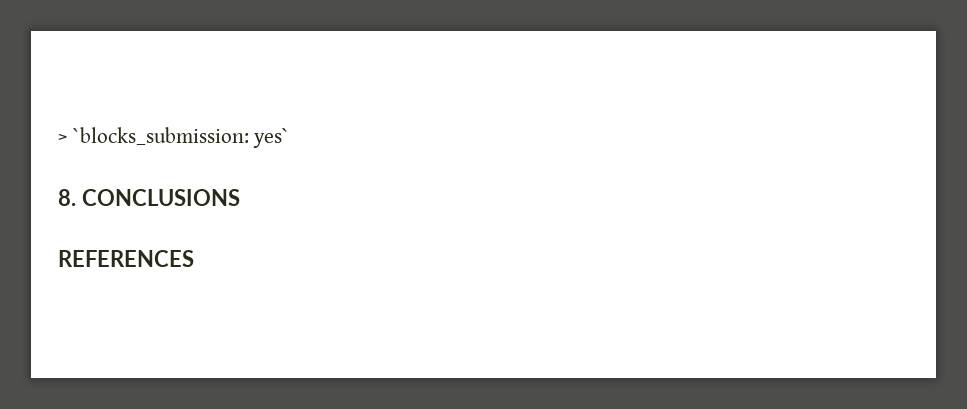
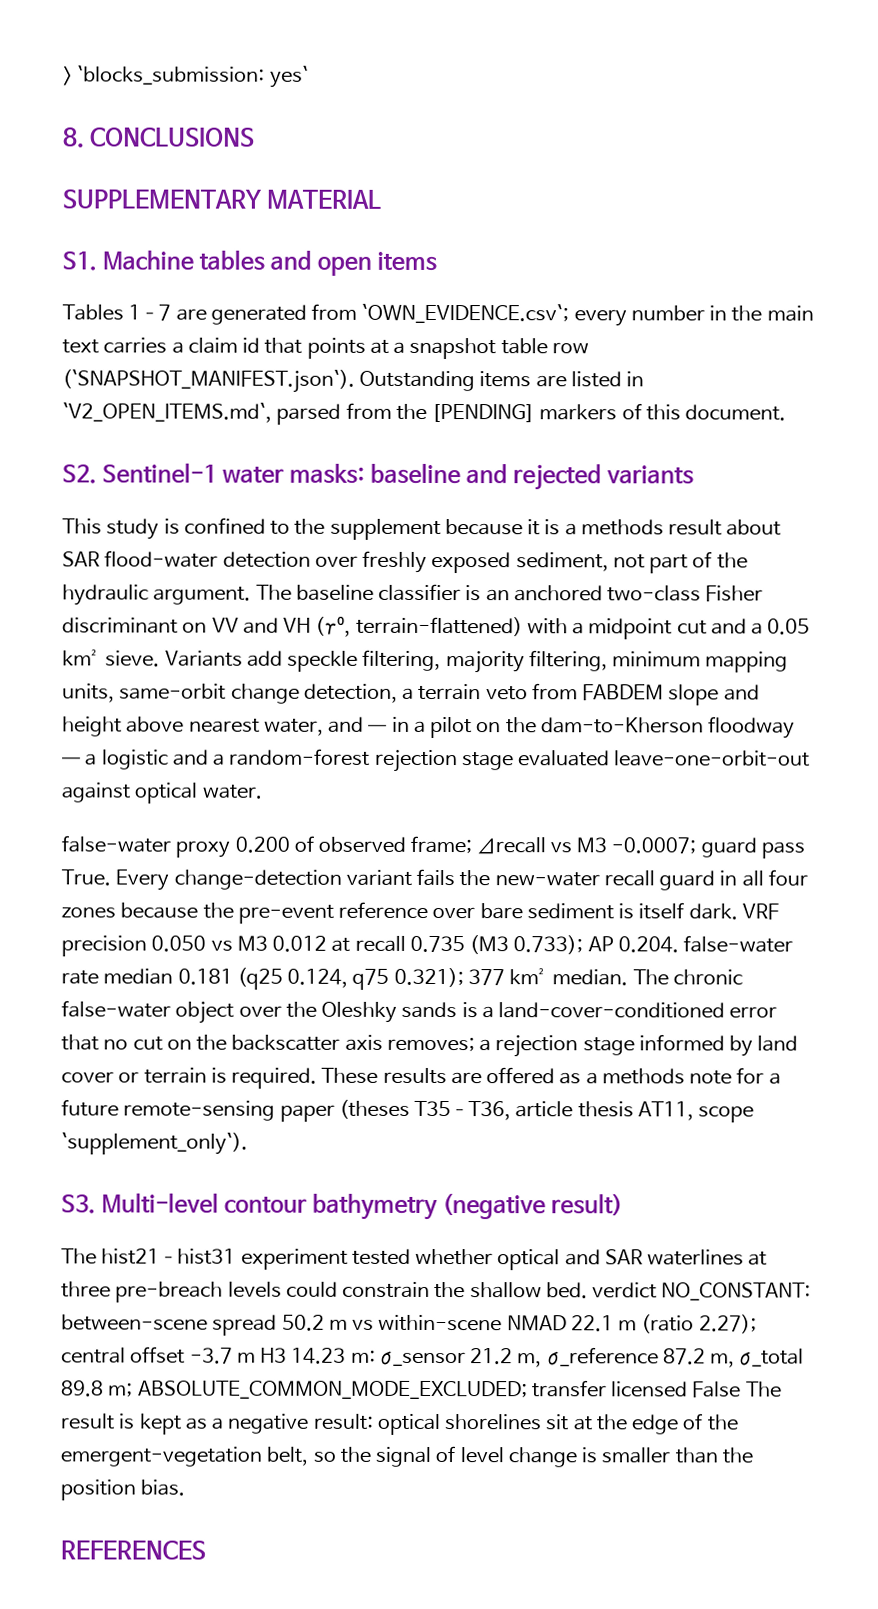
+ SUPPLEMENTARY MATERIAL
+ S1. Machine tables and open items
+ Tables 1–7 are generated from `OWN_EVIDENCE.csv`; every number in the main text carries a claim id that points at a snapshot table row (`SNAPSHOT_MANIFEST.json`). Outstanding items are listed in `V2_OPEN_ITEMS.md`, parsed from the [PENDING] markers of this document.
+ S2. Sentinel-1 water masks: baseline and rejected variants
+ This study is confined to the supplement because it is a methods result about SAR flood-water detection over freshly exposed sediment, not part of the hydraulic argument. The baseline classifier is an anchored two-class Fisher discriminant on VV and VH (γ⁰, terrain-flattened) with a midpoint cut and a 0.05 km² sieve. Variants add speckle filtering, majority filtering, minimum mapping units, same-orbit change detection, a terrain veto from FABDEM slope and height above nearest water, and — in a pilot on the dam-to-Kherson floodway — a logistic and a random-forest rejection stage evaluated leave-one-orbit-out against optical water.
+ false-water proxy 0.200 of observed frame; Δrecall vs M3 -0.0007; guard pass True. Every change-detection variant fails the new-water recall guard in all four zones because the pre-event reference over bare sediment is itself dark. VRF precision 0.050 vs M3 0.012 at recall 0.735 (M3 0.733); AP 0.204. false-water rate median 0.181 (q25 0.124, q75 0.321); 377 km² median. The chronic false-water object over the Oleshky sands is a land-cover-conditioned error that no cut on the backscatter axis removes; a rejection stage informed by land cover or terrain is required. These results are offered as a methods note for a future remote-sensing paper (theses T35–T36, article thesis AT11, scope `supplement_only`).
+ S3. Multi-level contour bathymetry (negative result)
+ The hist21–hist31 experiment tested whether optical and SAR waterlines at three pre-breach levels could constrain the shallow bed. verdict NO_CONSTANT: between-scene spread 50.2 m vs within-scene NMAD 22.1 m (ratio 2.27); central offset -3.7 m H3 14.23 m: σ_sensor 21.2 m, σ_reference 87.2 m, σ_total 89.8 m; ABSOLUTE_COMMON_MODE_EXCLUDED; transfer licensed False The result is kept as a negative result: optical shorelines sit at the edge of the emergent-vegetation belt, so the signal of level change is smaller than the position bias.

